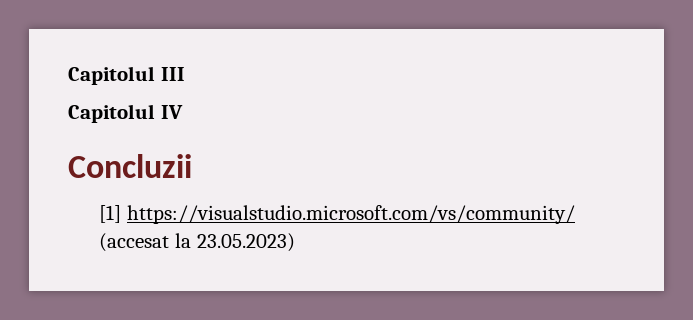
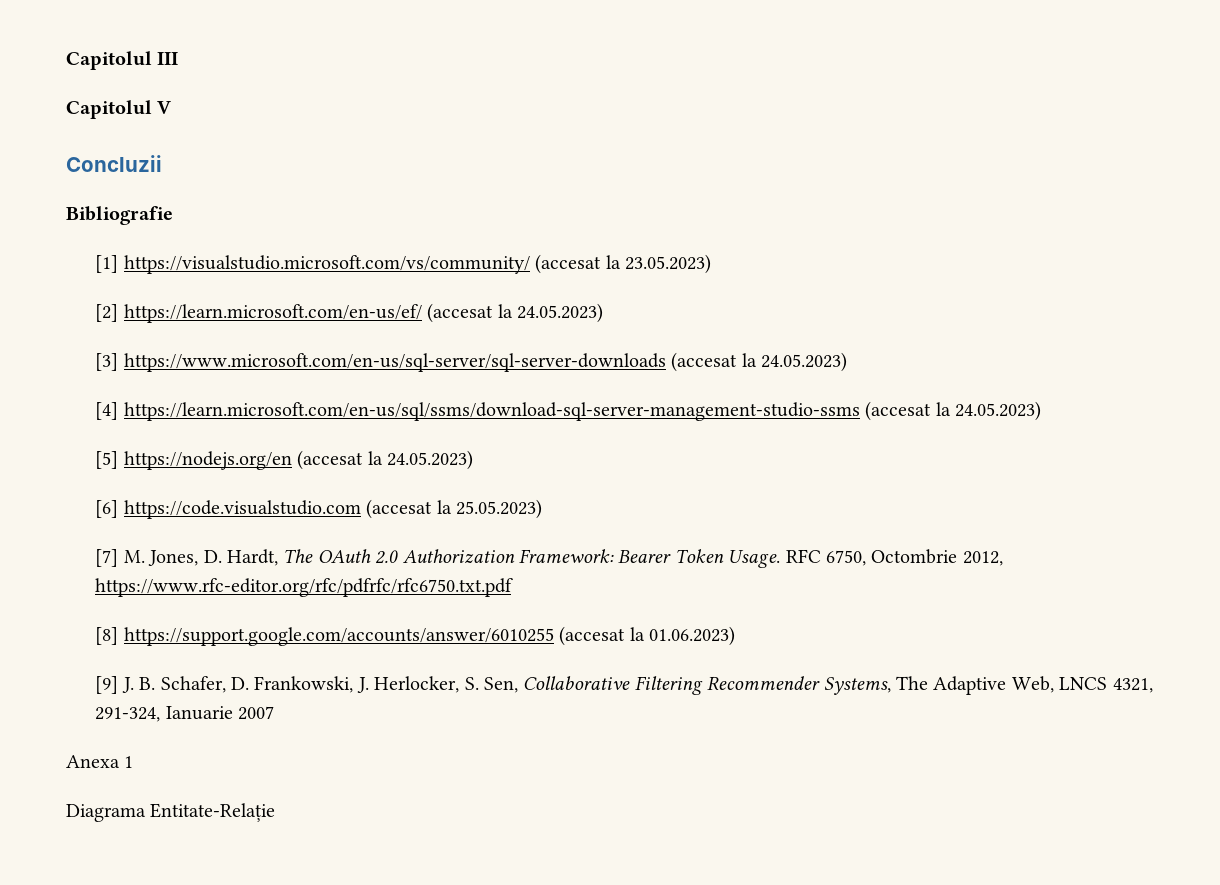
- Capitolul IV
+ Capitolul V
+ Bibliografie
+ [2] https://learn.microsoft.com/en-us/ef/ (accesat la 24.05.2023)
+ [3] https://www.microsoft.com/en-us/sql-server/sql-server-downloads (accesat la 24.05.2023)
+ [4] https://learn.microsoft.com/en-us/sql/ssms/download-sql-server-management-studio-ssms (accesat la 24.05.2023)
+ [5] https://nodejs.org/en (accesat la 24.05.2023)
+ [6] https://code.visualstudio.com (accesat la 25.05.2023)
+ [7] M. Jones, D. Hardt, The OAuth 2.0 Authorization Framework: Bearer Token Usage. RFC 6750, Octombrie 2012, https://www.rfc-editor.org/rfc/pdfrfc/rfc6750.txt.pdf
+ [8] https://support.google.com/accounts/answer/6010255 (accesat la 01.06.2023)
+ [9] J. B. Schafer, D. Frankowski, J. Herlocker, S. Sen, Collaborative Filtering Recommender Systems, The Adaptive Web, LNCS 4321, 291-324, Ianuarie 2007
+ Anexa 1
+ Diagrama Entitate-Relație

